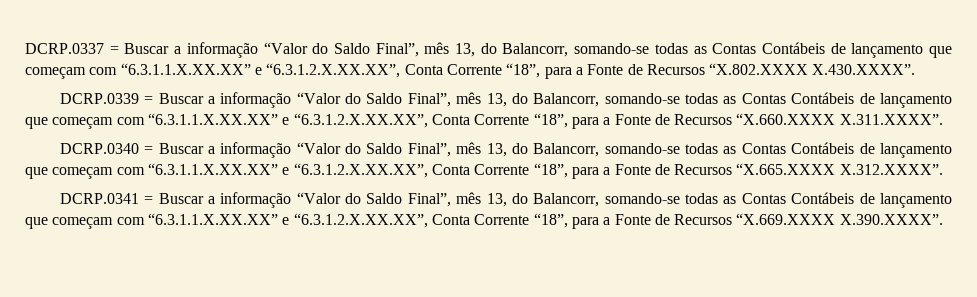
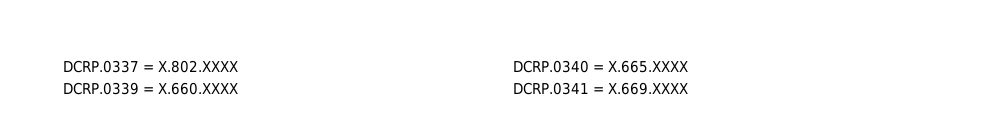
- DCRP.0337 = Buscar a informação “Valor do Saldo Final”, mês 13, do Balancorr, somando-se todas as Contas Contábeis de lançamento que começam com “6.3.1.1.X.XX.XX” e “6.3.1.2.X.XX.XX”, Conta Corrente “18”, para a Fonte de Recursos “X.802.XXXX X.430.XXXX”.
- DCRP.0339 = Buscar a informação “Valor do Saldo Final”, mês 13, do Balancorr, somando-se todas as Contas Contábeis de lançamento que começam com “6.3.1.1.X.XX.XX” e “6.3.1.2.X.XX.XX”, Conta Corrente “18”, para a Fonte de Recursos “X.660.XXXX X.311.XXXX”.
- DCRP.0340 = Buscar a informação “Valor do Saldo Final”, mês 13, do Balancorr, somando-se todas as Contas Contábeis de lançamento que começam com “6.3.1.1.X.XX.XX” e “6.3.1.2.X.XX.XX”, Conta Corrente “18”, para a Fonte de Recursos “X.665.XXXX X.312.XXXX”.
- DCRP.0341 = Buscar a informação “Valor do Saldo Final”, mês 13, do Balancorr, somando-se todas as Contas Contábeis de lançamento que começam com “6.3.1.1.X.XX.XX” e “6.3.1.2.X.XX.XX”, Conta Corrente “18”, para a Fonte de Recursos “X.669.XXXX X.390.XXXX”.
+ DCRP.0337 = X.802.XXXX
+ DCRP.0339 = X.660.XXXX
+ DCRP.0340 = X.665.XXXX
+ DCRP.0341 = X.669.XXXX

